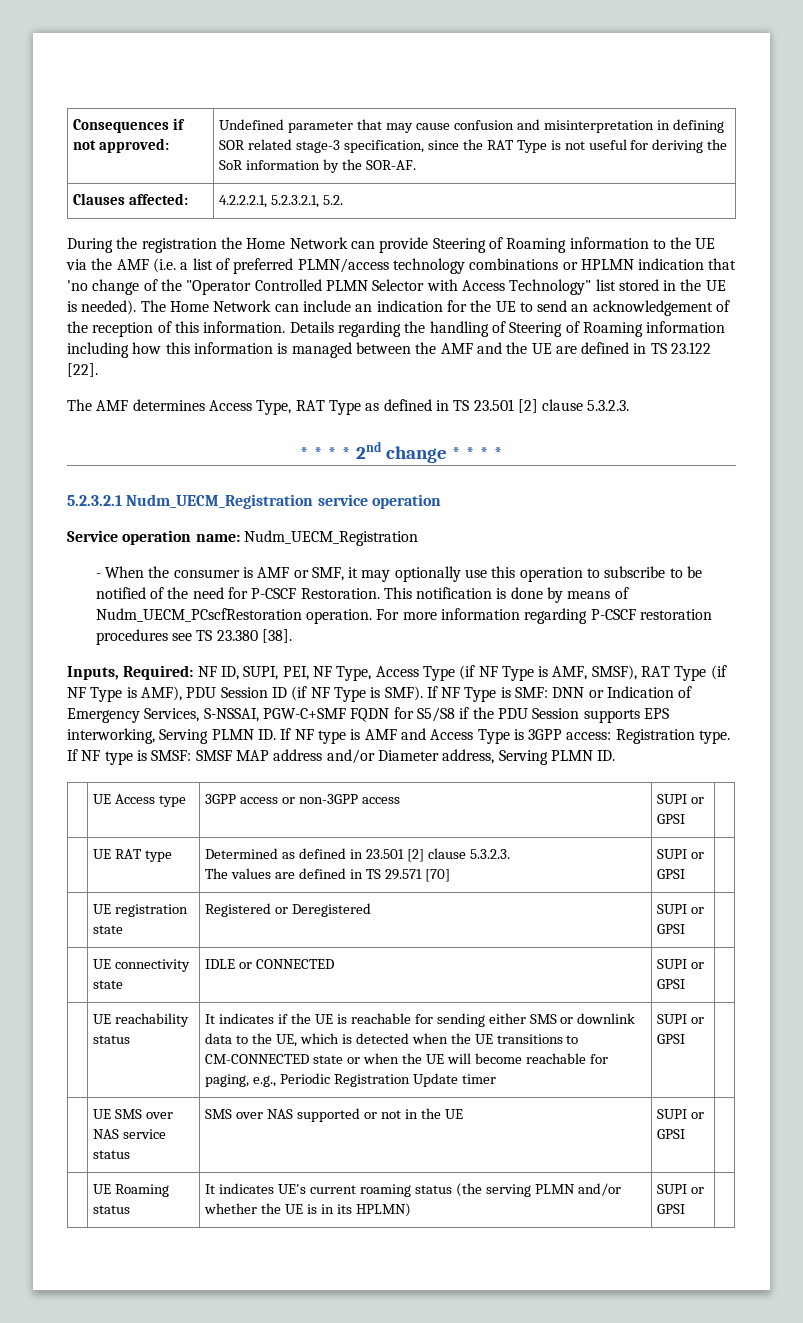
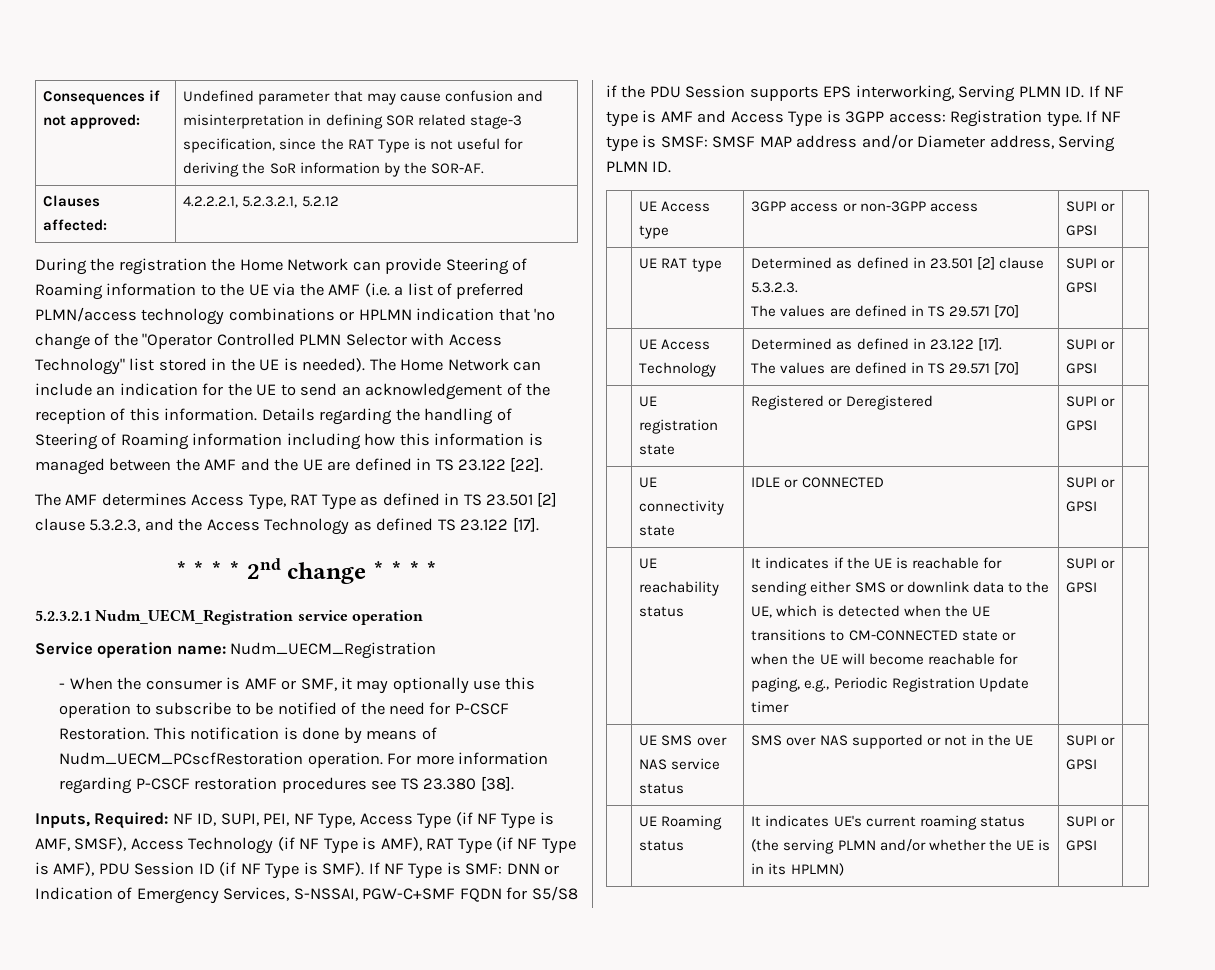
- Clauses affected: | 4.2.2.2.1, 5.2.3.2.1, 5.2.
+ Clauses affected: | 4.2.2.2.1, 5.2.3.2.1, 5.2.12
- The AMF determines Access Type, RAT Type as defined in TS 23.501 [2] clause 5.3.2.3.
+ The AMF determines Access Type, RAT Type as defined in TS 23.501 [2] clause 5.3.2.3, and the Access Technology as defined TS 23.122 [17].
- Inputs, Required: NF ID, SUPI, PEI, NF Type, Access Type (if NF Type is AMF, SMSF), RAT Type (if NF Type is AMF), PDU Session ID (if NF Type is SMF).
+ Inputs, Required: NF ID, SUPI, PEI, NF Type, Access Type (if NF Type is AMF, SMSF), Access Technology (if NF Type is AMF), RAT Type (if NF Type is AMF), PDU Session ID (if NF Type is SMF).
+ | UE Access Technology | Determined as defined in 23.122 [17].
+ The values are defined in TS 29.571 [70] | SUPI or GPSI |

